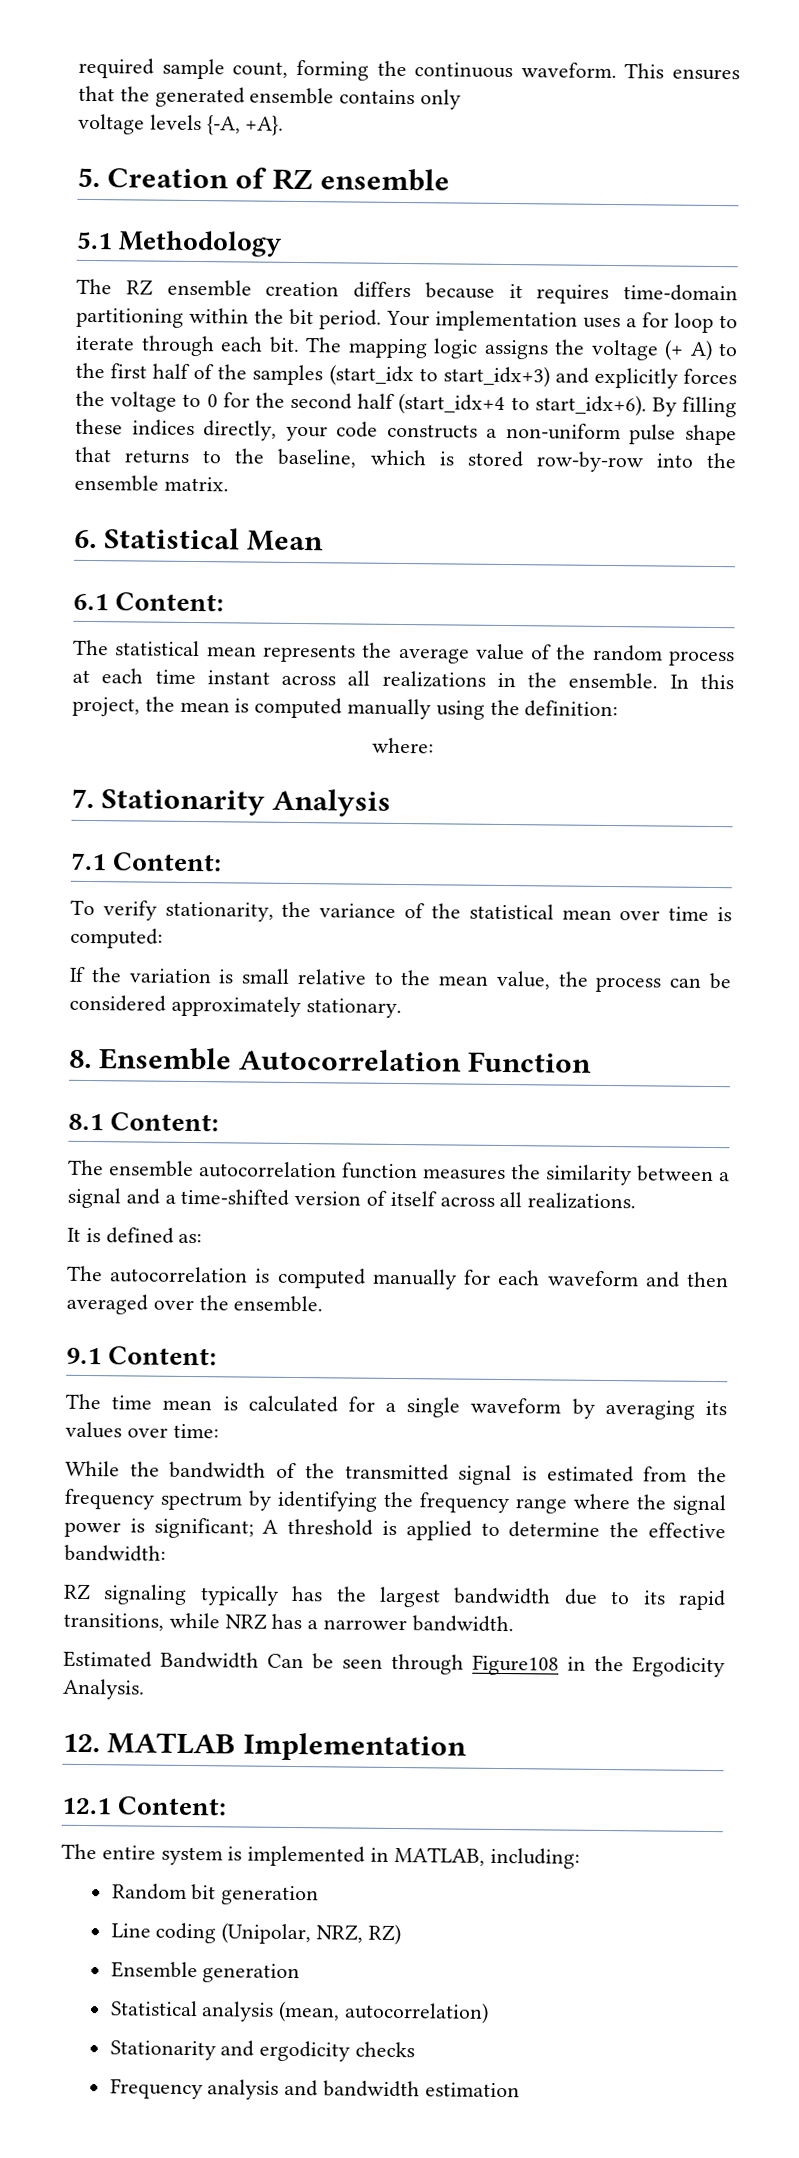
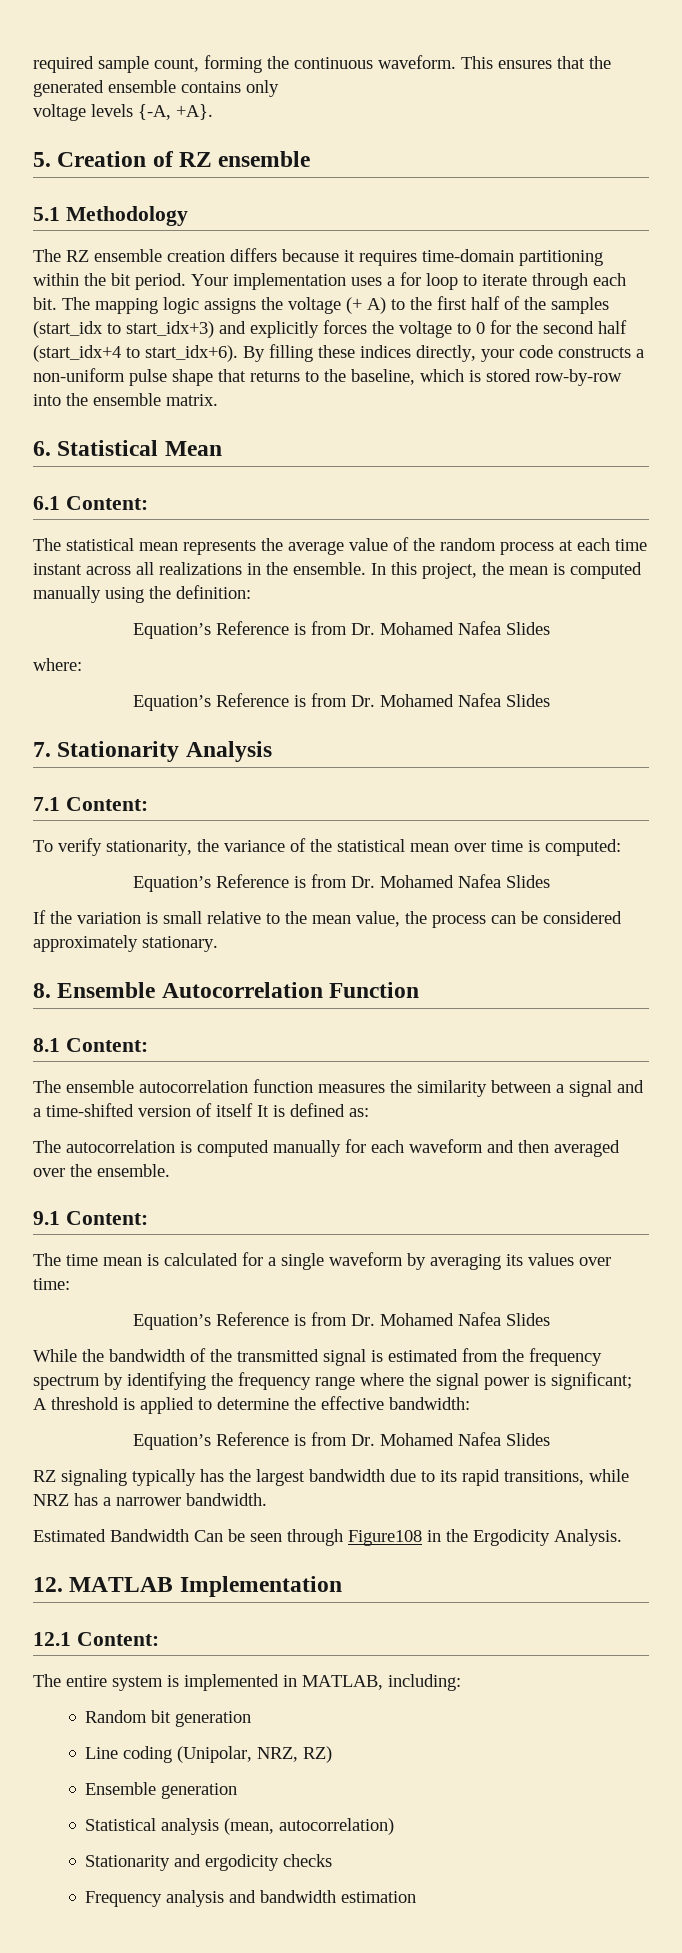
  In this project, the mean is computed manually using the definition:
+ Equation’s Reference is from Dr. Mohamed Nafea Slides
  where:
+ Equation’s Reference is from Dr. Mohamed Nafea Slides
  To verify stationarity, the variance of the statistical mean over time is computed:
+ Equation’s Reference is from Dr. Mohamed Nafea Slides
- The ensemble autocorrelation function measures the similarity between a signal and a time-shifted version of itself across all realizations.
- It is defined as:
+ The ensemble autocorrelation function measures the similarity between a signal and a time-shifted version of itself It is defined as:
  The time mean is calculated for a single waveform by averaging its values over time:
+ Equation’s Reference is from Dr. Mohamed Nafea Slides
  While the bandwidth of the transmitted signal is estimated from the frequency spectrum by identifying the frequency range where the signal power is significant; A threshold is applied to determine the effective bandwidth:
+ Equation’s Reference is from Dr. Mohamed Nafea Slides

